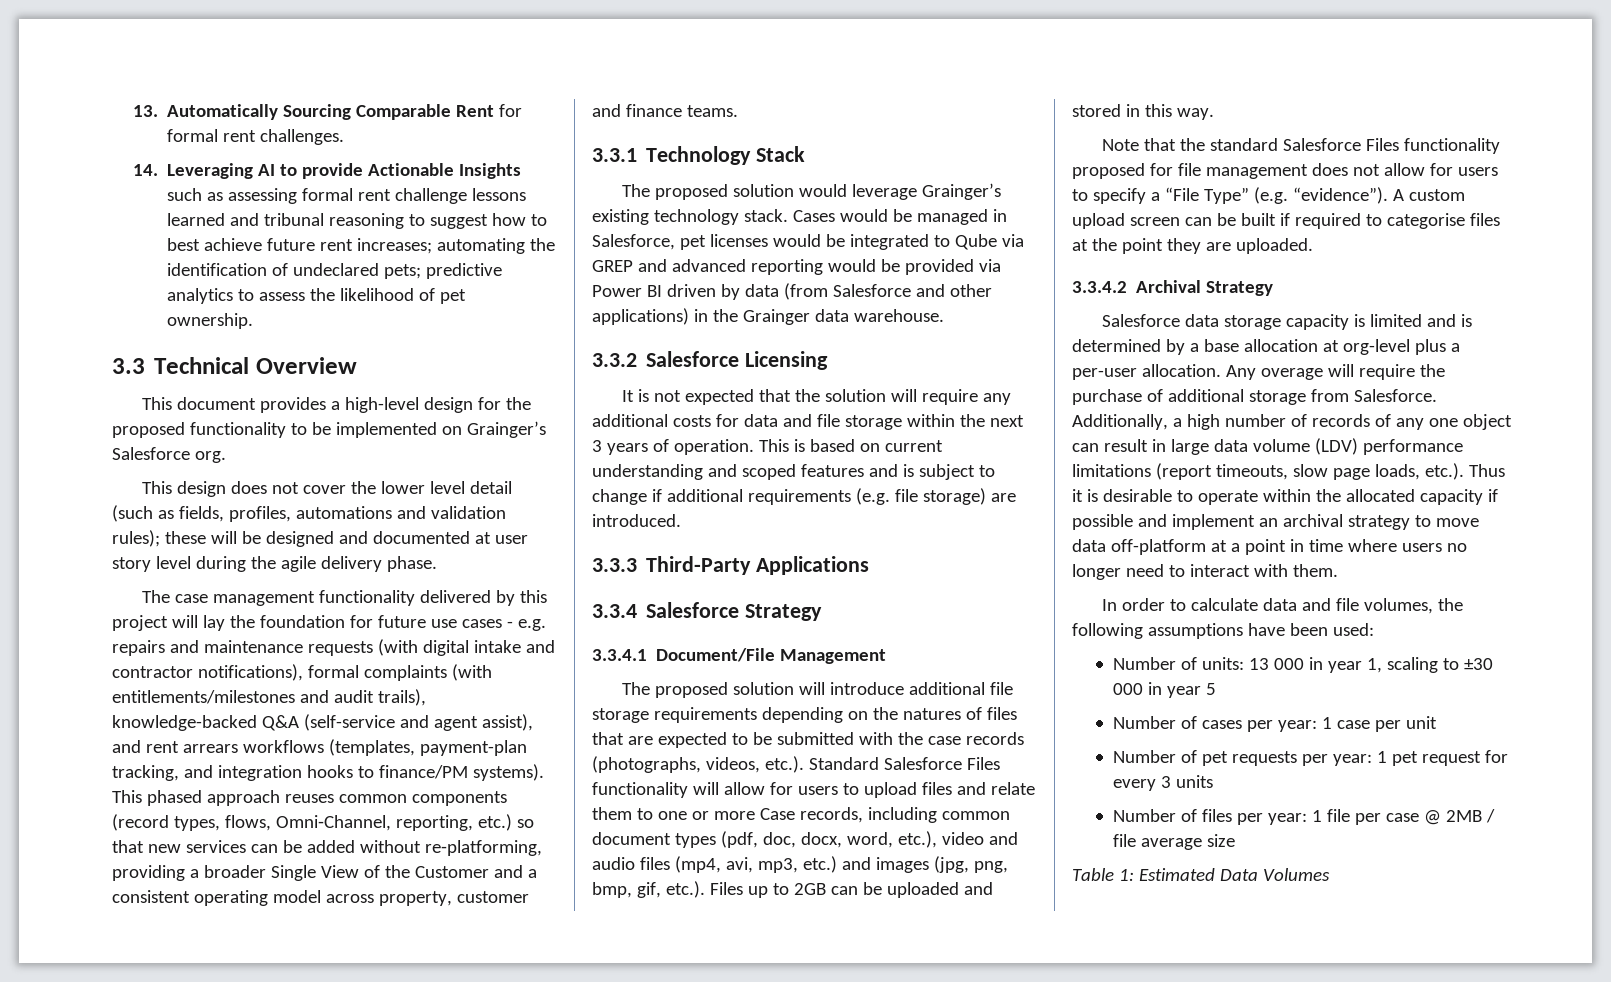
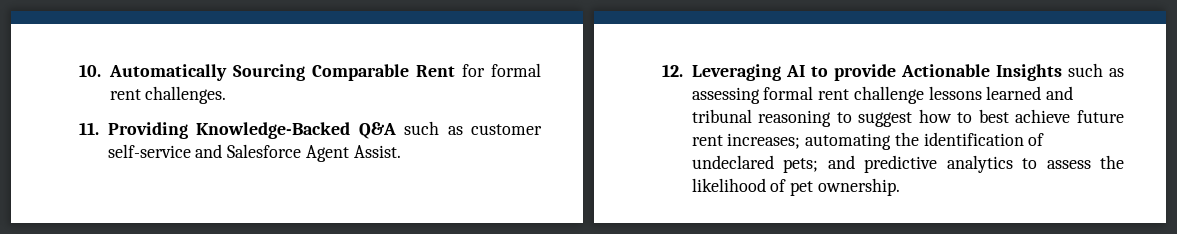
- 13. Automatically Sourcing Comparable Rent for formal rent challenges.
+ 10. Automatically Sourcing Comparable Rent for formal rent challenges.
- 14. Leveraging AI to provide Actionable Insights such as assessing formal rent challenge lessons learned and tribunal reasoning to suggest how to best achieve future rent increases; automating the identification of undeclared pets; predictive analytics to assess the likelihood of pet ownership.
+ 11. Providing Knowledge-Backed Q&A such as customer self-service and Salesforce Agent Assist.
+ 12. Leveraging AI to provide Actionable Insights such as assessing formal rent challenge lessons learned and tribunal reasoning to suggest how to best achieve future rent increases; automating the identification of undeclared pets; and predictive analytics to assess the likelihood of pet ownership.
- 3.3 Technical Overview
- This document provides a high-level design for the proposed functionality to be implemented on Grainger’s Salesforce org.
- This design does not cover the lower level detail (such as fields, profiles, automations and validation rules); these will be designed and documented at user story level during the agile delivery phase.
- The case management functionality delivered by this project will lay the foundation for future use cases - e.g. repairs and maintenance requests (with digital intake and contractor notifications), formal complaints (with entitlements/milestones and audit trails), knowledge-backed Q&A (self-service and agent assist), and rent arrears workflows (templates, payment-plan tracking, and integration hooks to finance/PM systems). This phased approach reuses common components (record types, flows, Omni‑Channel, reporting, etc.) so that new services can be added without re‑platforming, providing a broader Single View of the Customer and a consistent operating model across property, customer and finance teams.
- 3.3.1 Technology Stack
- The proposed solution would leverage Grainger’s existing technology stack. Cases would be managed in Salesforce, pet licenses would be integrated to Qube via GREP and advanced reporting would be provided via Power BI driven by data (from Salesforce and other applications) in the Grainger data warehouse.
- 3.3.2 Salesforce Licensing
- It is not expected that the solution will require any additional costs for data and file storage within the next 3 years of operation. This is based on current understanding and scoped features and is subject to change if additional requirements (e.g. file storage) are introduced.
- 3.3.3 Third-Party Applications
- 3.3.4 Salesforce Strategy
- 3.3.4.1 Document/File Management
- The proposed solution will introduce additional file storage requirements depending on the natures of files that are expected to be submitted with the case records (photographs, videos, etc.). Standard Salesforce Files functionality will allow for users to upload files and relate them to one or more Case records, including common document types (pdf, doc, docx, word, etc.), video and audio files (mp4, avi, mp3, etc.) and images (jpg, png, bmp, gif, etc.). Files up to 2GB can be uploaded and stored in this way.
- Note that the standard Salesforce Files functionality proposed for file management does not allow for users to specify a “File Type” (e.g. “evidence”). A custom upload screen can be built if required to categorise files at the point they are uploaded.
- 3.3.4.2 Archival Strategy
- Salesforce data storage capacity is limited and is determined by a base allocation at org-level plus a per-user allocation. Any overage will require the purchase of additional storage from Salesforce. Additionally, a high number of records of any one object can result in large data volume (LDV) performance limitations (report timeouts, slow page loads, etc.). Thus it is desirable to operate within the allocated capacity if possible and implement an archival strategy to move data off-platform at a point in time where users no longer need to interact with them.
- In order to calculate data and file volumes, the following assumptions have been used:
- Number of units: 13 000 in year 1, scaling to ±30 000 in year 5
- Number of cases per year: 1 case per unit
- Number of pet requests per year: 1 pet request for every 3 units
- Number of files per year: 1 file per case @ 2MB / file average size
- Table 1: Estimated Data Volumes

